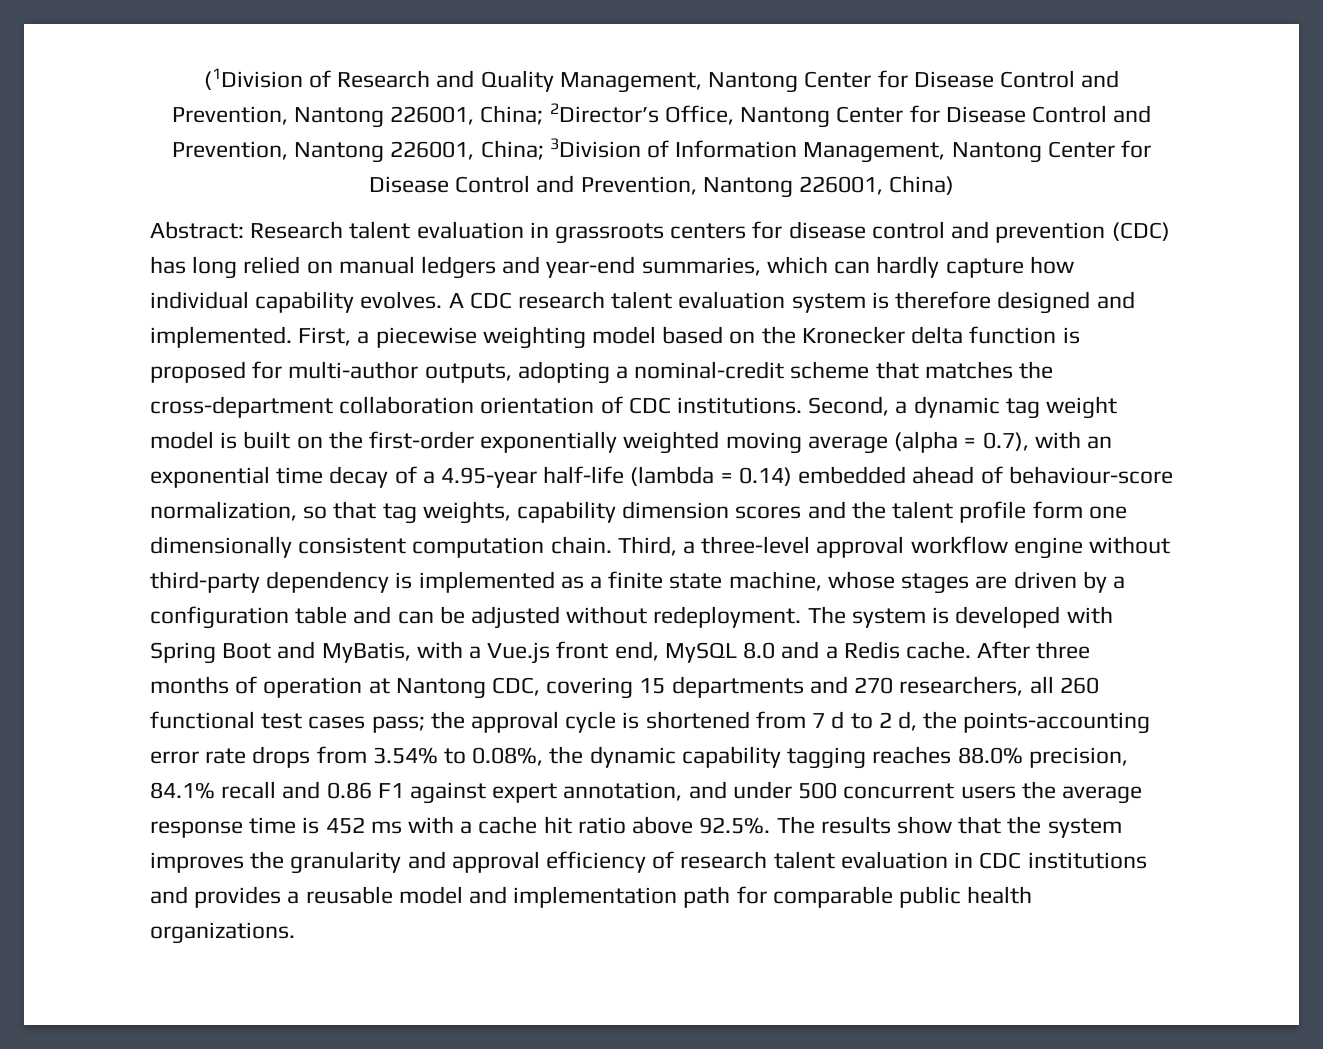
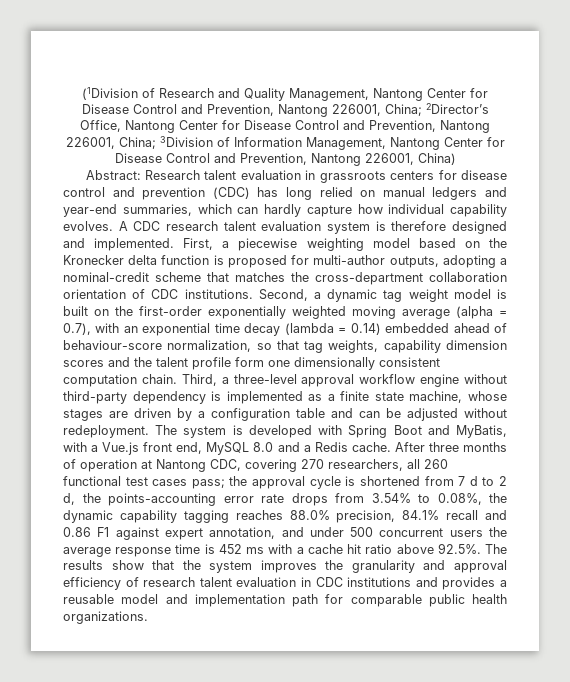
- Second, a dynamic tag weight model is built on the first-order exponentially weighted moving average (alpha = 0.7), with an exponential time decay of a 4.95-year half-life (lambda = 0.14) embedded ahead of behaviour-score normalization, so that tag weights, capability dimension scores and the talent profile form one dimensionally consistent computation chain.
+ Second, a dynamic tag weight model is built on the first-order exponentially weighted moving average (alpha = 0.7), with an exponential time decay (lambda = 0.14) embedded ahead of behaviour-score normalization, so that tag weights, capability dimension scores and the talent profile form one dimensionally consistent computation chain.
- After three months of operation at Nantong CDC, covering 15 departments and 270 researchers, all 260 functional test cases pass;
+ After three months of operation at Nantong CDC, covering 270 researchers, all 260 functional test cases pass;

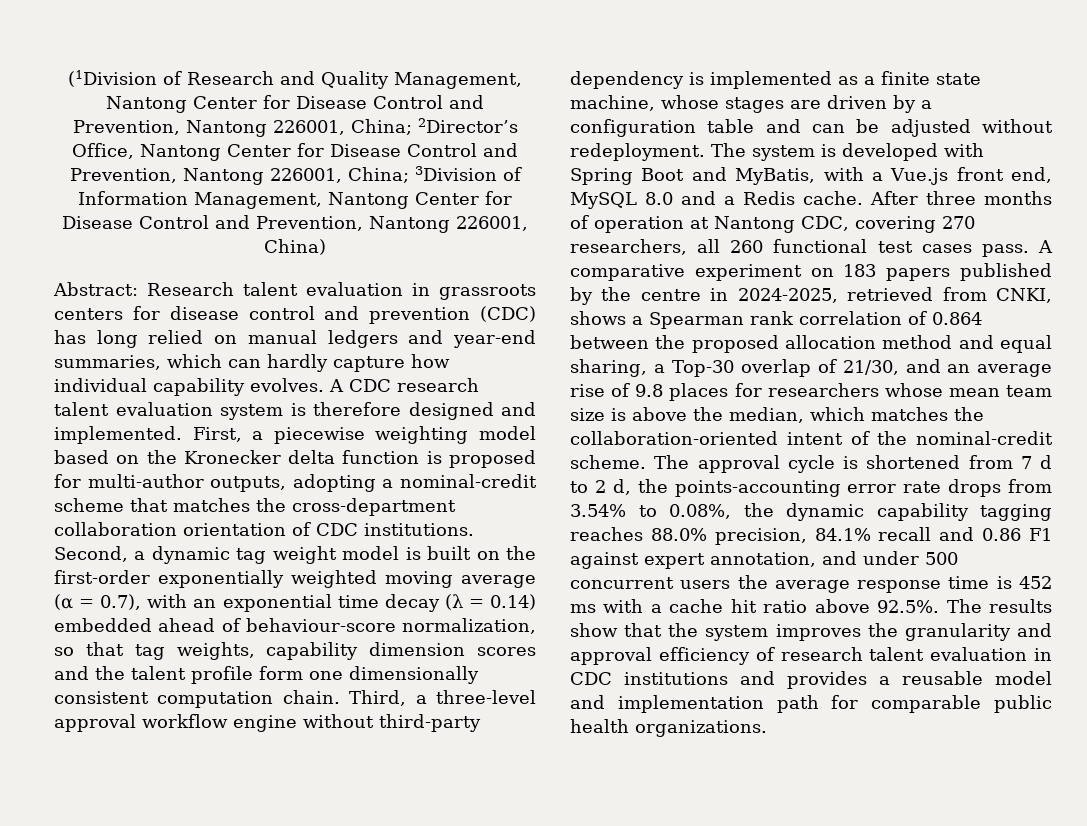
- Second, a dynamic tag weight model is built on the first-order exponentially weighted moving average (alpha = 0.7), with an exponential time decay (lambda = 0.14) embedded ahead of behaviour-score normalization, so that tag weights, capability dimension scores and the talent profile form one dimensionally consistent computation chain.
+ Second, a dynamic tag weight model is built on the first-order exponentially weighted moving average (α = 0.7), with an exponential time decay (λ = 0.14) embedded ahead of behaviour-score normalization, so that tag weights, capability dimension scores and the talent profile form one dimensionally consistent computation chain.
- After three months of operation at Nantong CDC, covering 270 researchers, all 260 functional test cases pass; the approval cycle is shortened from 7 d to 2 d, the points-accounting error rate drops from 3.54% to 0.08%, the dynamic capability tagging reaches 88.0% precision, 84.1% recall and 0.86 F1 against expert annotation, and under 500 concurrent users the average response time is 452 ms with a cache hit ratio above 92.5%. The results show that the system improves the granularity and approval efficiency of research talent evaluation in CDC institutions and provides a reusable model and implementation path for comparable public health organizations.
+ After three months of operation at Nantong CDC, covering 270 researchers, all 260 functional test cases pass. A comparative experiment on 183 papers published by the centre in 2024-2025, retrieved from CNKI, shows a Spearman rank correlation of 0.864 between the proposed allocation method and equal sharing, a Top-30 overlap of 21/30, and an average rise of 9.8 places for researchers whose mean team size is above the median, which matches the collaboration-oriented intent of the nominal-credit scheme. The approval cycle is shortened from 7 d to 2 d, the points-accounting error rate drops from 3.54% to 0.08%, the dynamic capability tagging reaches 88.0% precision, 84.1% recall and 0.86 F1 against expert annotation, and under 500 concurrent users the average response time is 452 ms with a cache hit ratio above 92.5%. The results show that the system improves the granularity and approval efficiency of research talent evaluation in CDC institutions and provides a reusable model and implementation path for comparable public health organizations.

